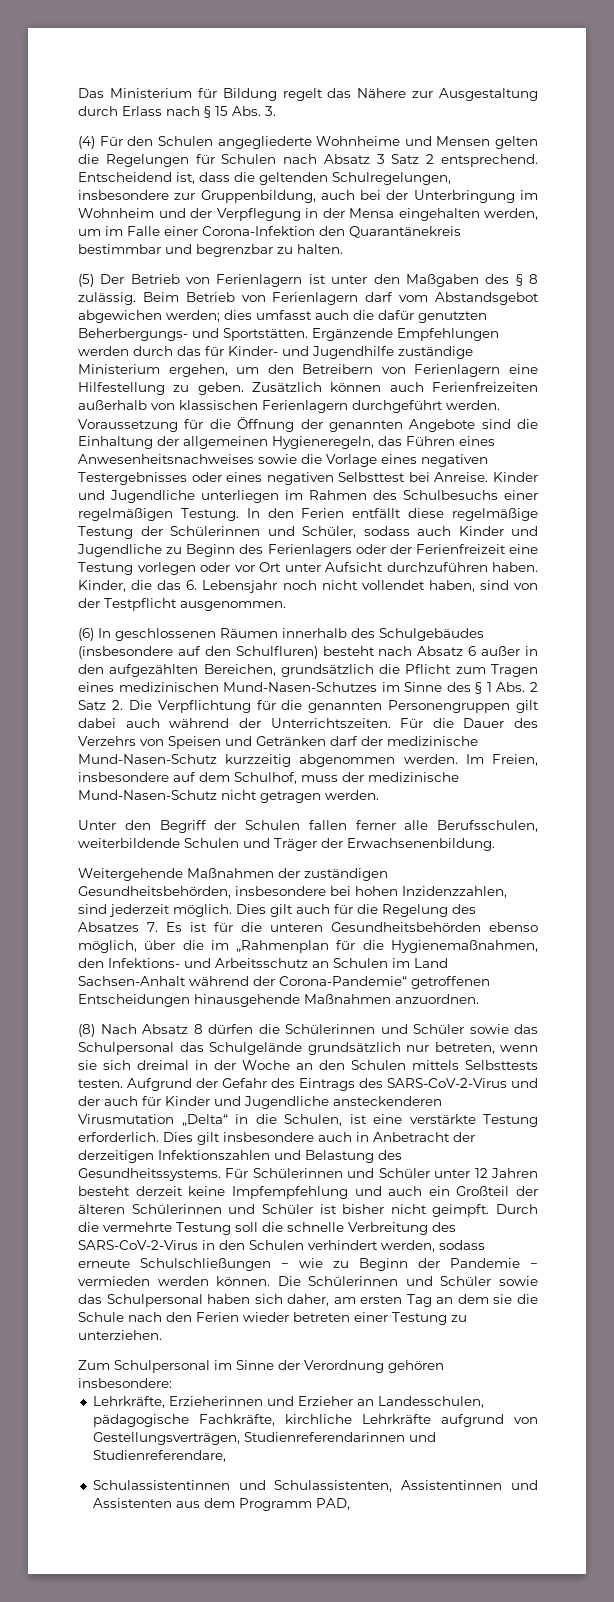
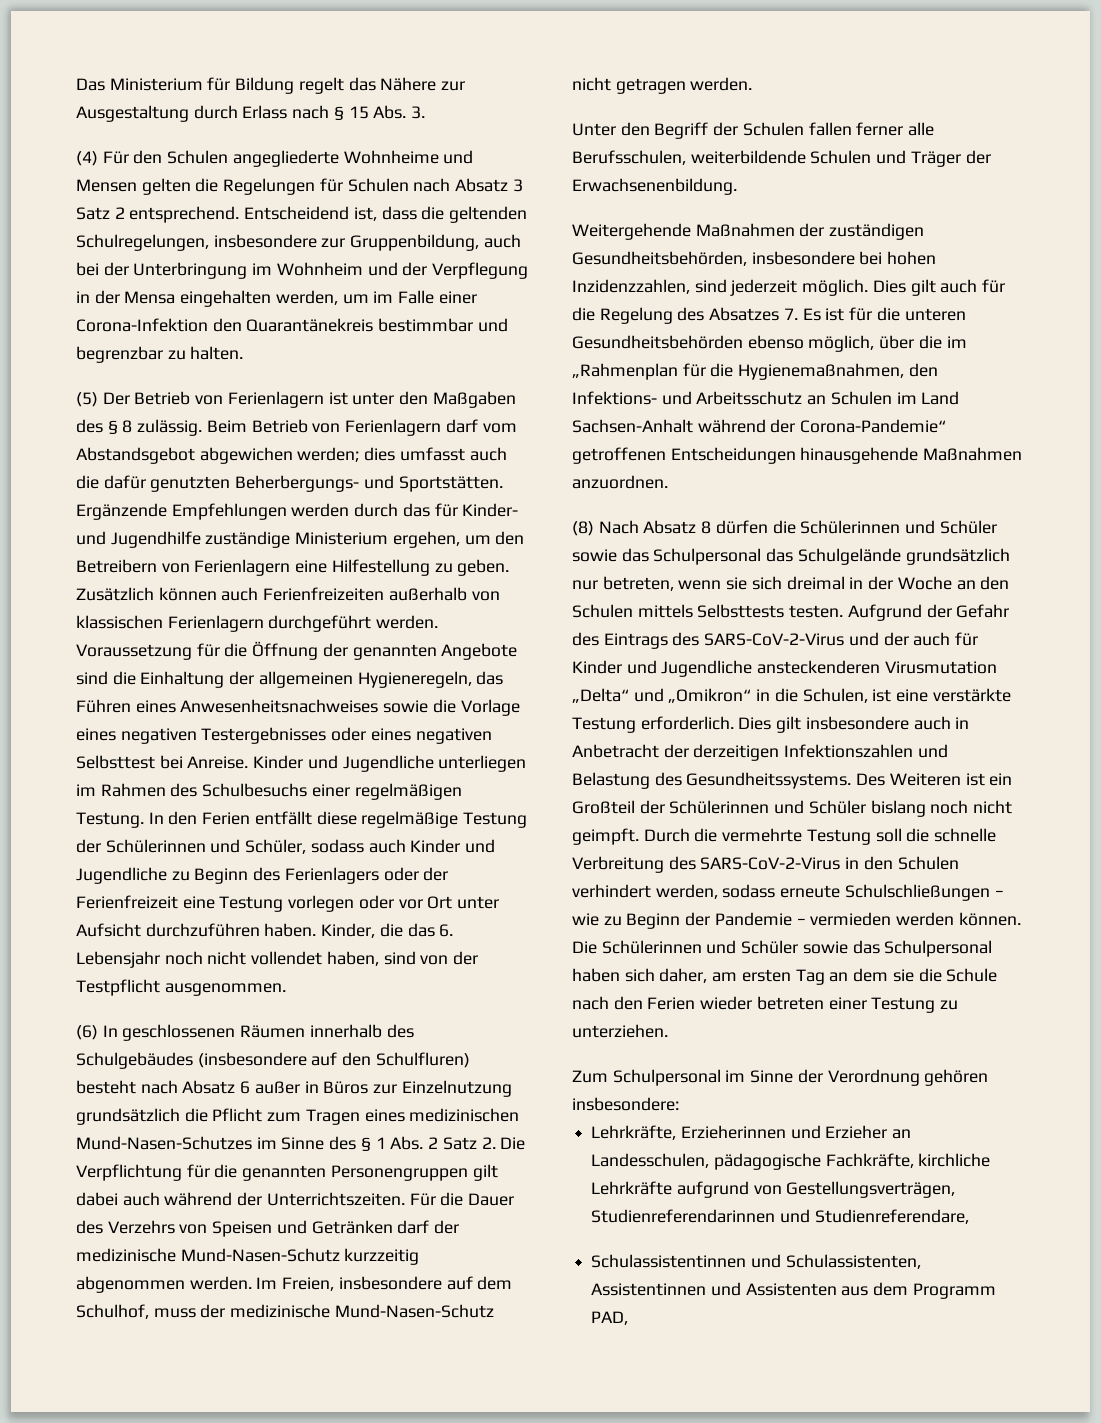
- (6) In geschlossenen Räumen innerhalb des Schulgebäudes (insbesondere auf den Schulfluren) besteht nach Absatz 6 außer in den aufgezählten Bereichen, grundsätzlich die Pflicht zum Tragen eines medizinischen Mund-Nasen-Schutzes im Sinne des § 1 Abs. 2 Satz 2. Die Verpflichtung für die genannten Personengruppen gilt dabei auch während der Unterrichtszeiten.
+ (6) In geschlossenen Räumen innerhalb des Schulgebäudes (insbesondere auf den Schulfluren) besteht nach Absatz 6 außer in Büros zur Einzelnutzung grundsätzlich die Pflicht zum Tragen eines medizinischen Mund-Nasen-Schutzes im Sinne des § 1 Abs. 2 Satz 2. Die Verpflichtung für die genannten Personengruppen gilt dabei auch während der Unterrichtszeiten.
- Aufgrund der Gefahr des Eintrags des SARS-CoV-2-Virus und der auch für Kinder und Jugendliche ansteckenderen Virusmutation „Delta“ in die Schulen, ist eine verstärkte Testung erforderlich.
+ Aufgrund der Gefahr des Eintrags des SARS-CoV-2-Virus und der auch für Kinder und Jugendliche ansteckenderen Virusmutation „Delta“ und „Omikron“ in die Schulen, ist eine verstärkte Testung erforderlich.
- Für Schülerinnen und Schüler unter 12 Jahren besteht derzeit keine Impfempfehlung und auch ein Großteil der älteren Schülerinnen und Schüler ist bisher nicht geimpft.
+ Des Weiteren ist ein Großteil der Schülerinnen und Schüler bislang noch nicht geimpft.

